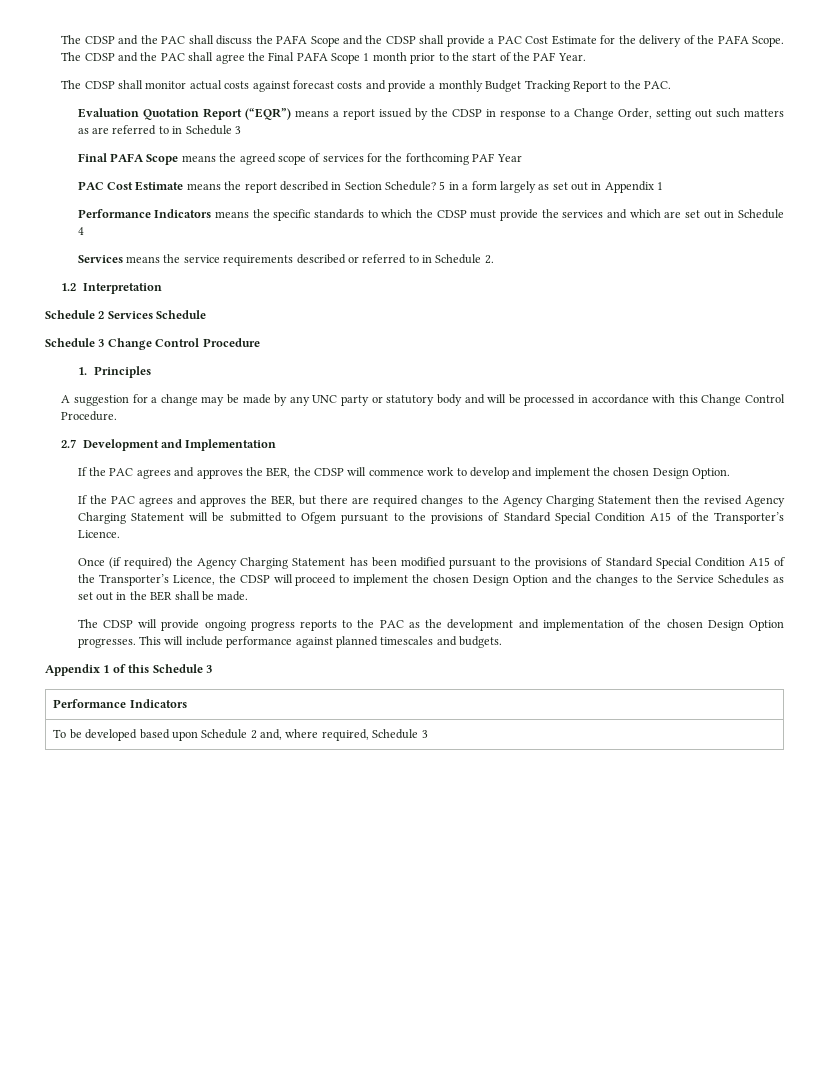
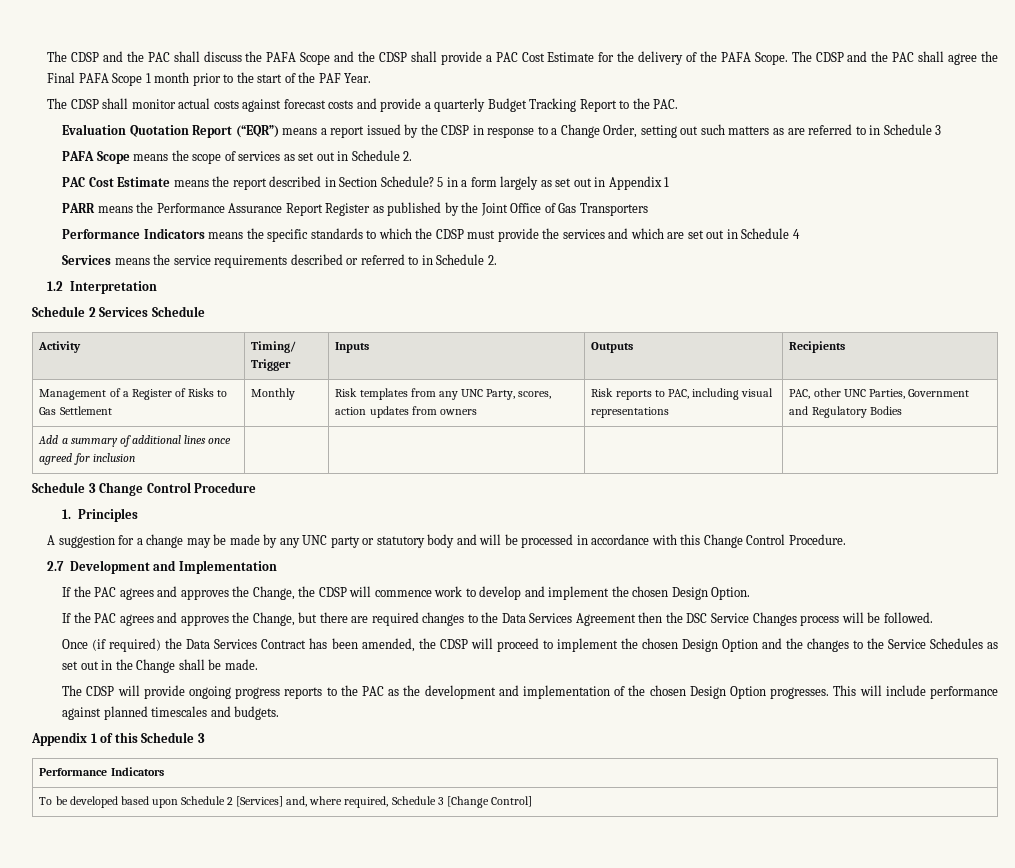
- The CDSP shall monitor actual costs against forecast costs and provide a monthly Budget Tracking Report to the PAC.
+ The CDSP shall monitor actual costs against forecast costs and provide a quarterly Budget Tracking Report to the PAC.
- Final PAFA Scope means the agreed scope of services for the forthcoming PAF Year
+ PAFA Scope means the scope of services as set out in Schedule 2.
+ PARR means the Performance Assurance Report Register as published by the Joint Office of Gas Transporters
+ Activity | Timing/ Trigger | Inputs | Outputs | Recipients
+ Management of a Register of Risks to Gas Settlement | Monthly | Risk templates from any UNC Party, scores, action updates from owners | Risk reports to PAC, including visual representations | PAC, other UNC Parties, Government and Regulatory Bodies
+ Add a summary of additional lines once agreed for inclusion | | | |
- If the PAC agrees and approves the BER, the CDSP will commence work to develop and implement the chosen Design Option.
+ If the PAC agrees and approves the Change, the CDSP will commence work to develop and implement the chosen Design Option.
- If the PAC agrees and approves the BER, but there are required changes to the Agency Charging Statement then the revised Agency Charging Statement will be submitted to Ofgem pursuant to the provisions of Standard Special Condition A15 of the Transporter’s Licence.
- Once (if required) the Agency Charging Statement has been modified pursuant to the provisions of Standard Special Condition A15 of the Transporter’s Licence, the CDSP will proceed to implement the chosen Design Option and the changes to the Service Schedules as set out in the BER shall be made.
+ If the PAC agrees and approves the Change, but there are required changes to the Data Services Agreement then the DSC Service Changes process will be followed.
+ Once (if required) the Data Services Contract has been amended, the CDSP will proceed to implement the chosen Design Option and the changes to the Service Schedules as set out in the Change shall be made.
- To be developed based upon Schedule 2 and, where required, Schedule 3
+ To be developed based upon Schedule 2 [Services] and, where required, Schedule 3 [Change Control]

